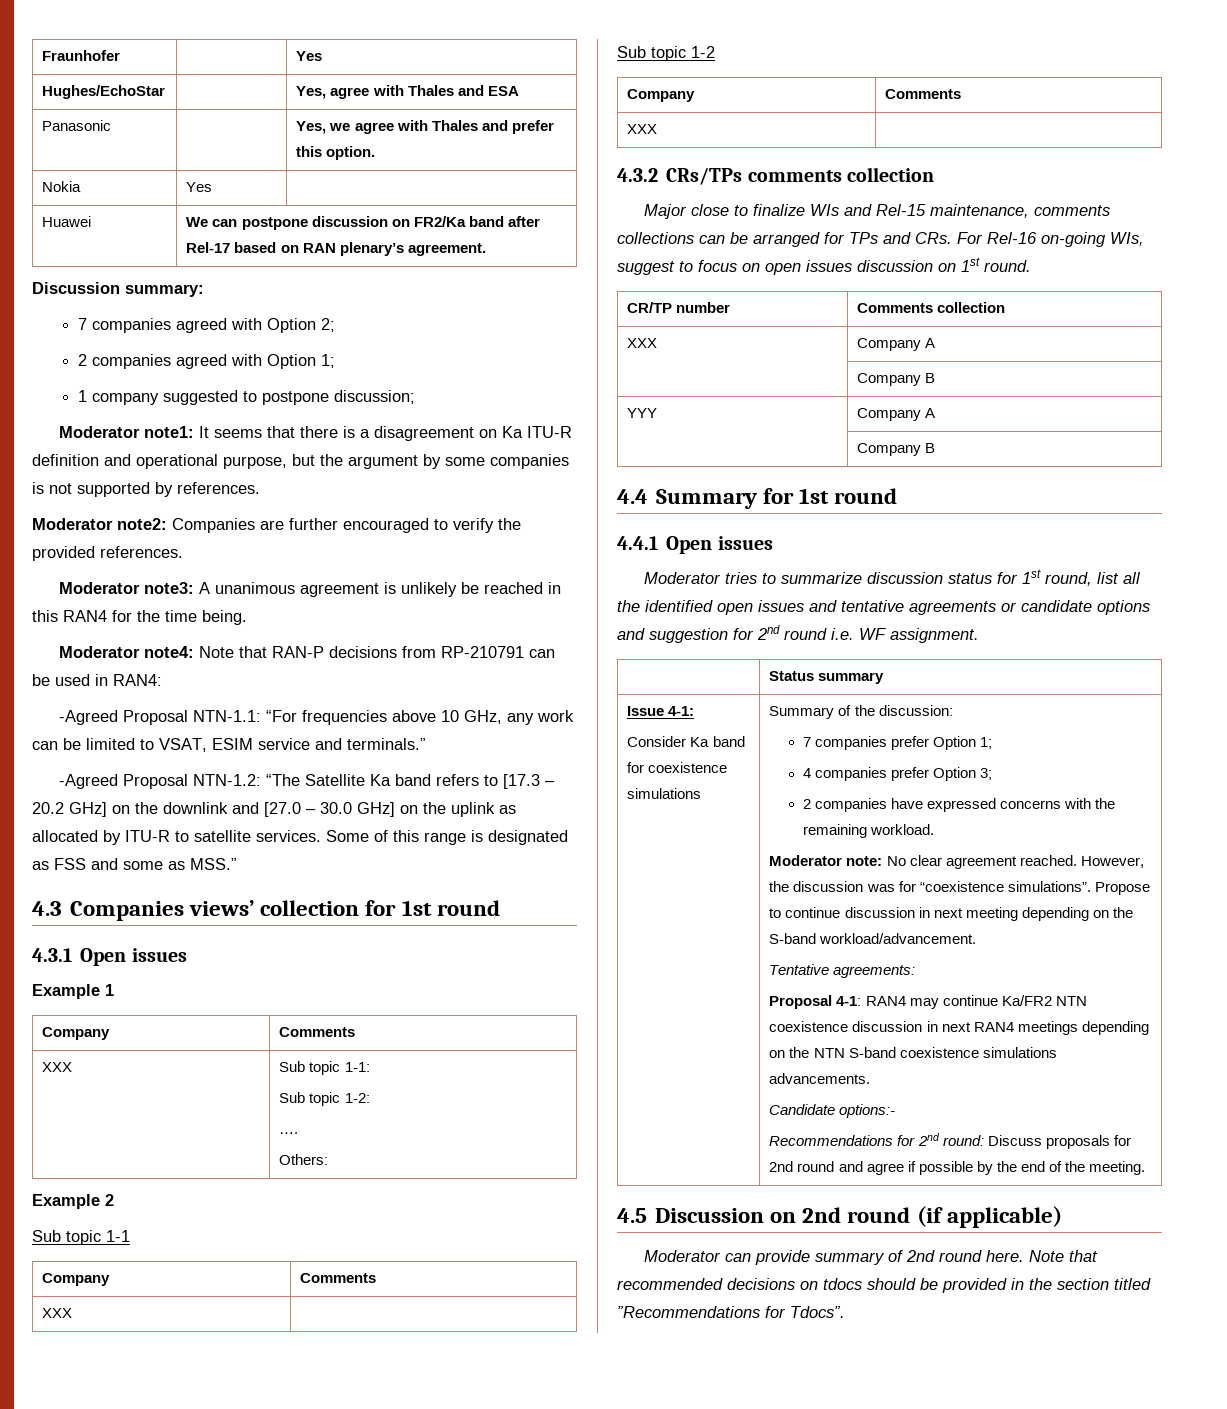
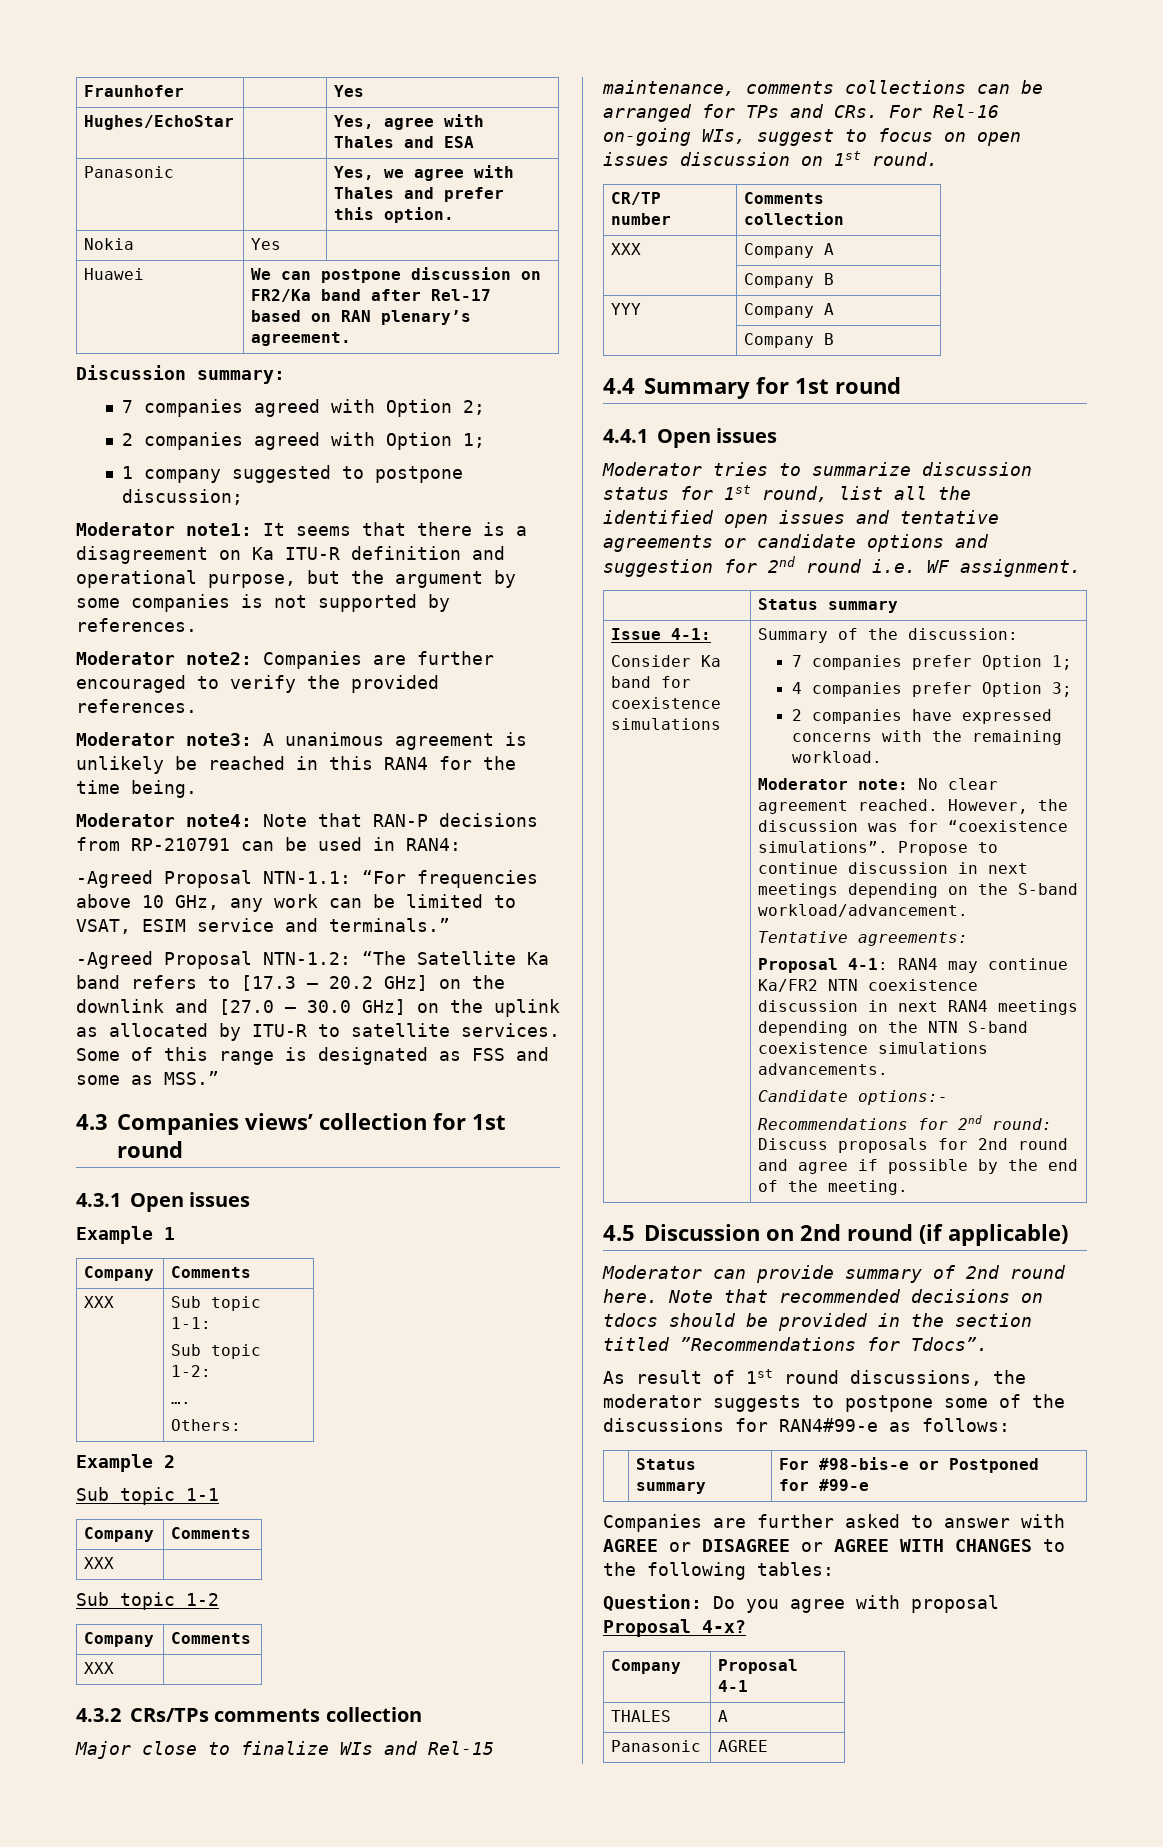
- Propose to continue discussion in next meeting depending on the S-band workload/advancement.
+ Propose to continue discussion in next meetings depending on the S-band workload/advancement.
+ As result of 1st round discussions, the moderator suggests to postpone some of the discussions for RAN4#99-e as follows:
+ | Status summary | For #98-bis-e or Postponed for #99-e
+ Companies are further asked to answer with AGREE or DISAGREE or AGREE WITH CHANGES to the following tables:
+ Question: Do you agree with proposal Proposal 4-x?
+ Company | Proposal 4-1
+ THALES | A
+ Panasonic | AGREE

